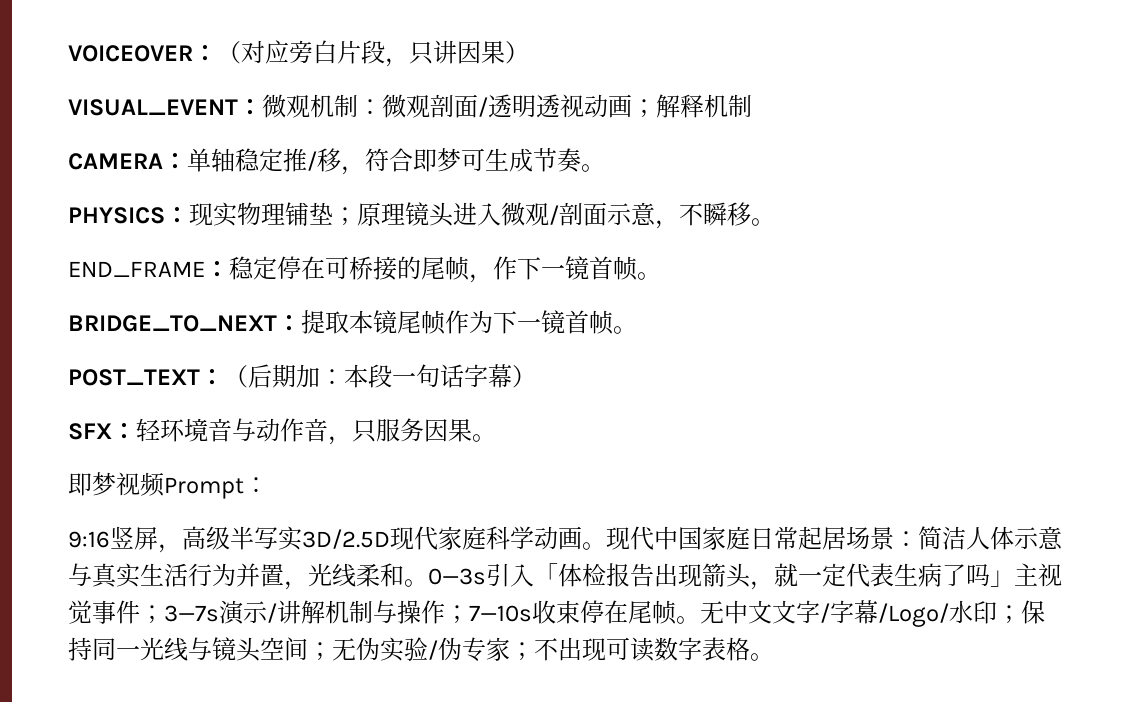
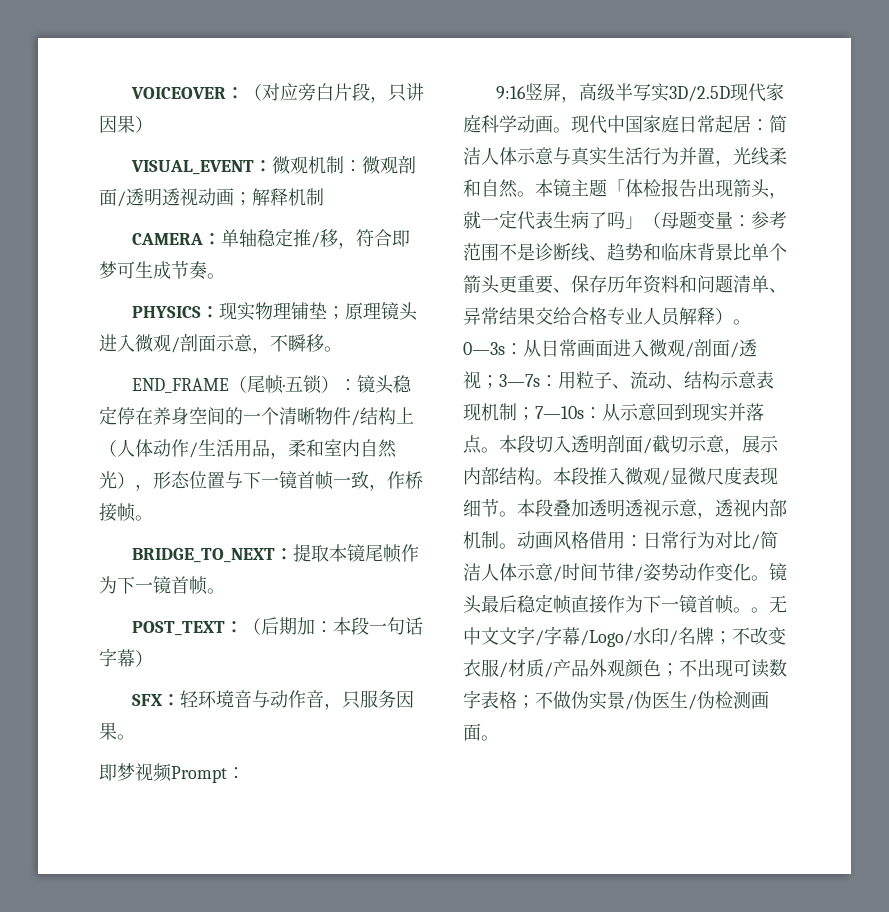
- END_FRAME：稳定停在可桥接的尾帧，作下一镜首帧。
+ END_FRAME（尾帧·五锁）：镜头稳定停在养身空间的一个清晰物件/结构上（人体动作/生活用品，柔和室内自然光），形态位置与下一镜首帧一致，作桥接帧。
- 现代中国家庭日常起居场景：简洁人体示意与真实生活行为并置，光线柔和。0—3s引入「体检报告出现箭头，就一定代表生病了吗」主视觉事件；3—7s演示/讲解机制与操作；7—10s收束停在尾帧。
+ 现代中国家庭日常起居：简洁人体示意与真实生活行为并置，光线柔和自然。本镜主题「体检报告出现箭头，就一定代表生病了吗」（母题变量：参考范围不是诊断线、趋势和临床背景比单个箭头更重要、保存历年资料和问题清单、异常结果交给合格专业人员解释）。0—3s：从日常画面进入微观/剖面/透视；3—7s：用粒子、流动、结构示意表现机制；7—10s：从示意回到现实并落点。本段切入透明剖面/截切示意，展示内部结构。本段推入微观/显微尺度表现细节。本段叠加透明透视示意，透视内部机制。动画风格借用：日常行为对比/简洁人体示意/时间节律/姿势动作变化。镜头最后稳定帧直接作为下一镜首帧。。
- 无中文文字/字幕/Logo/水印；保持同一光线与镜头空间；无伪实验/伪专家；不出现可读数字表格。
+ 无中文文字/字幕/Logo/水印/名牌；不改变衣服/材质/产品外观颜色；不出现可读数字表格；不做伪实景/伪医生/伪检测画面。

